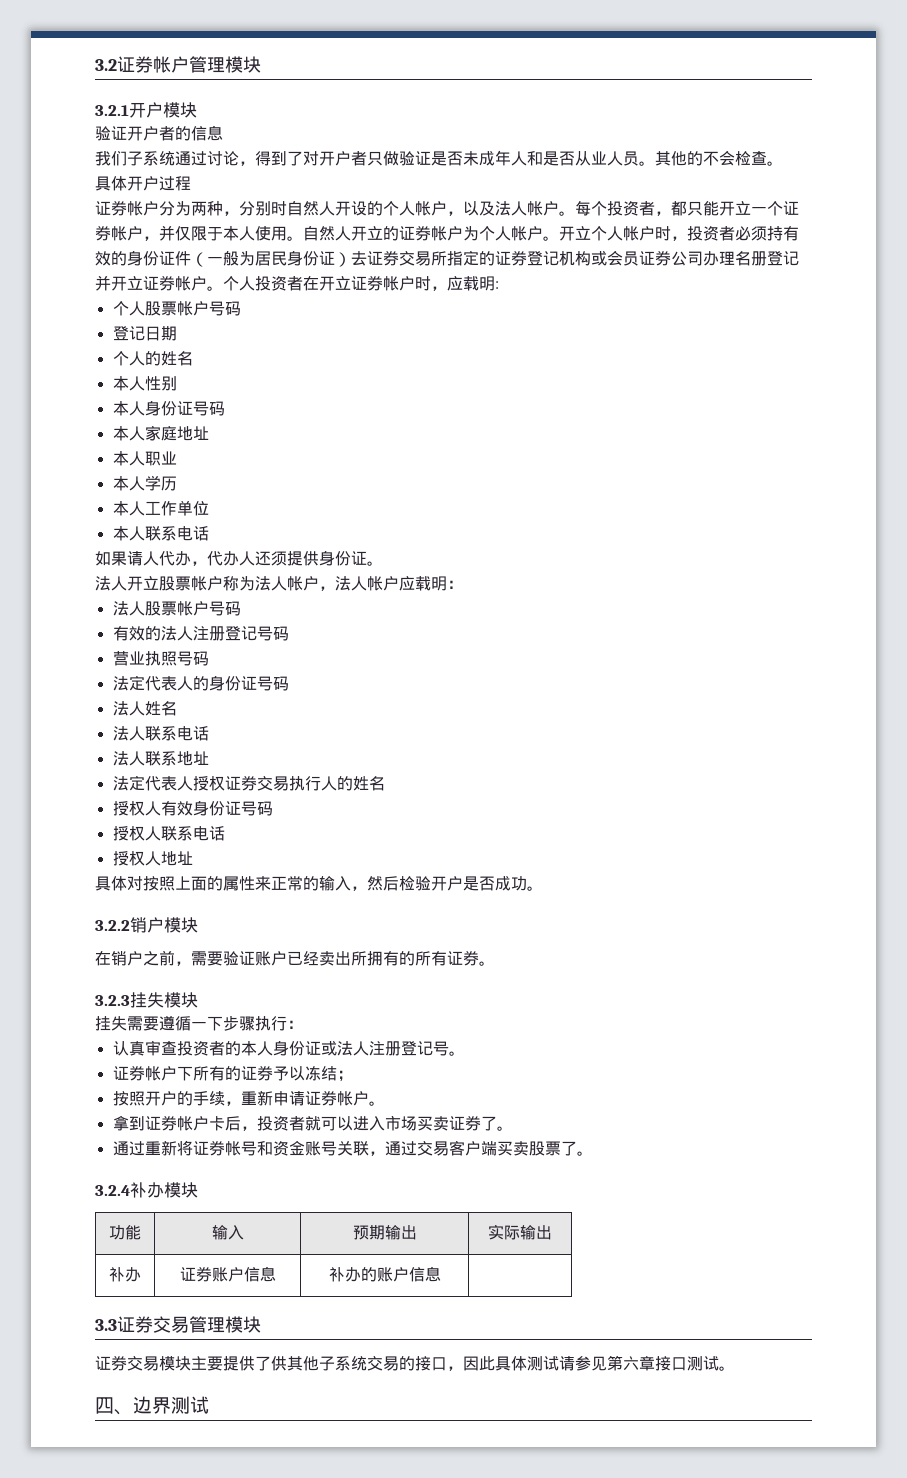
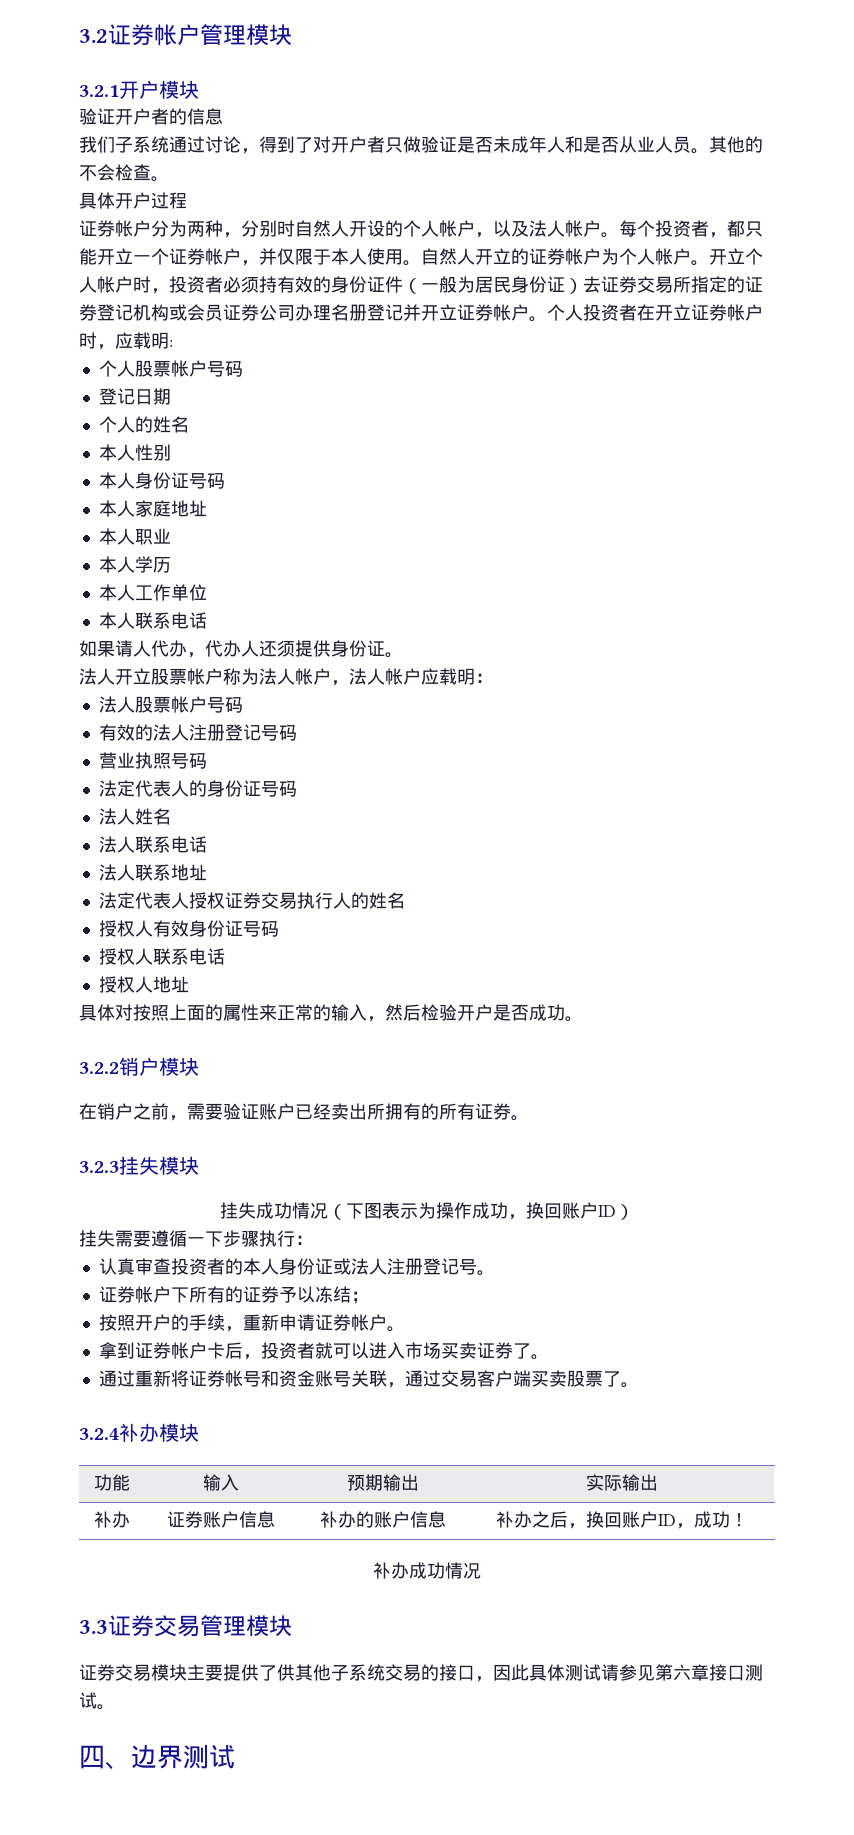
+ 挂失成功情况（下图表示为操作成功，换回账户ID）
- 补办 | 证券账户信息 | 补办的账户信息 |
+ 补办 | 证券账户信息 | 补办的账户信息 | 补办之后，换回账户ID，成功！
+ 补办成功情况

